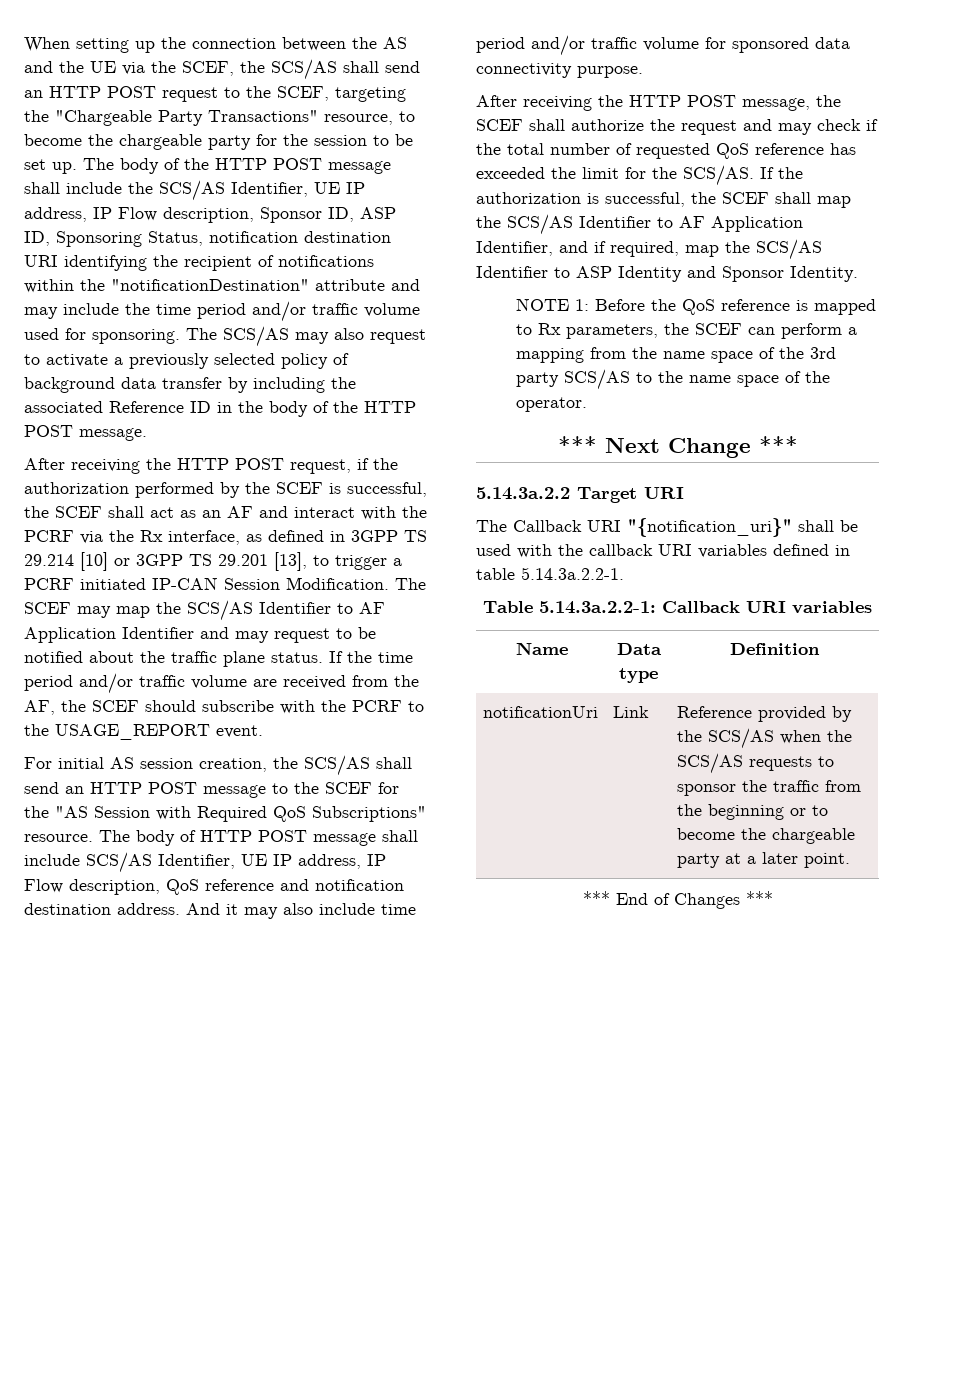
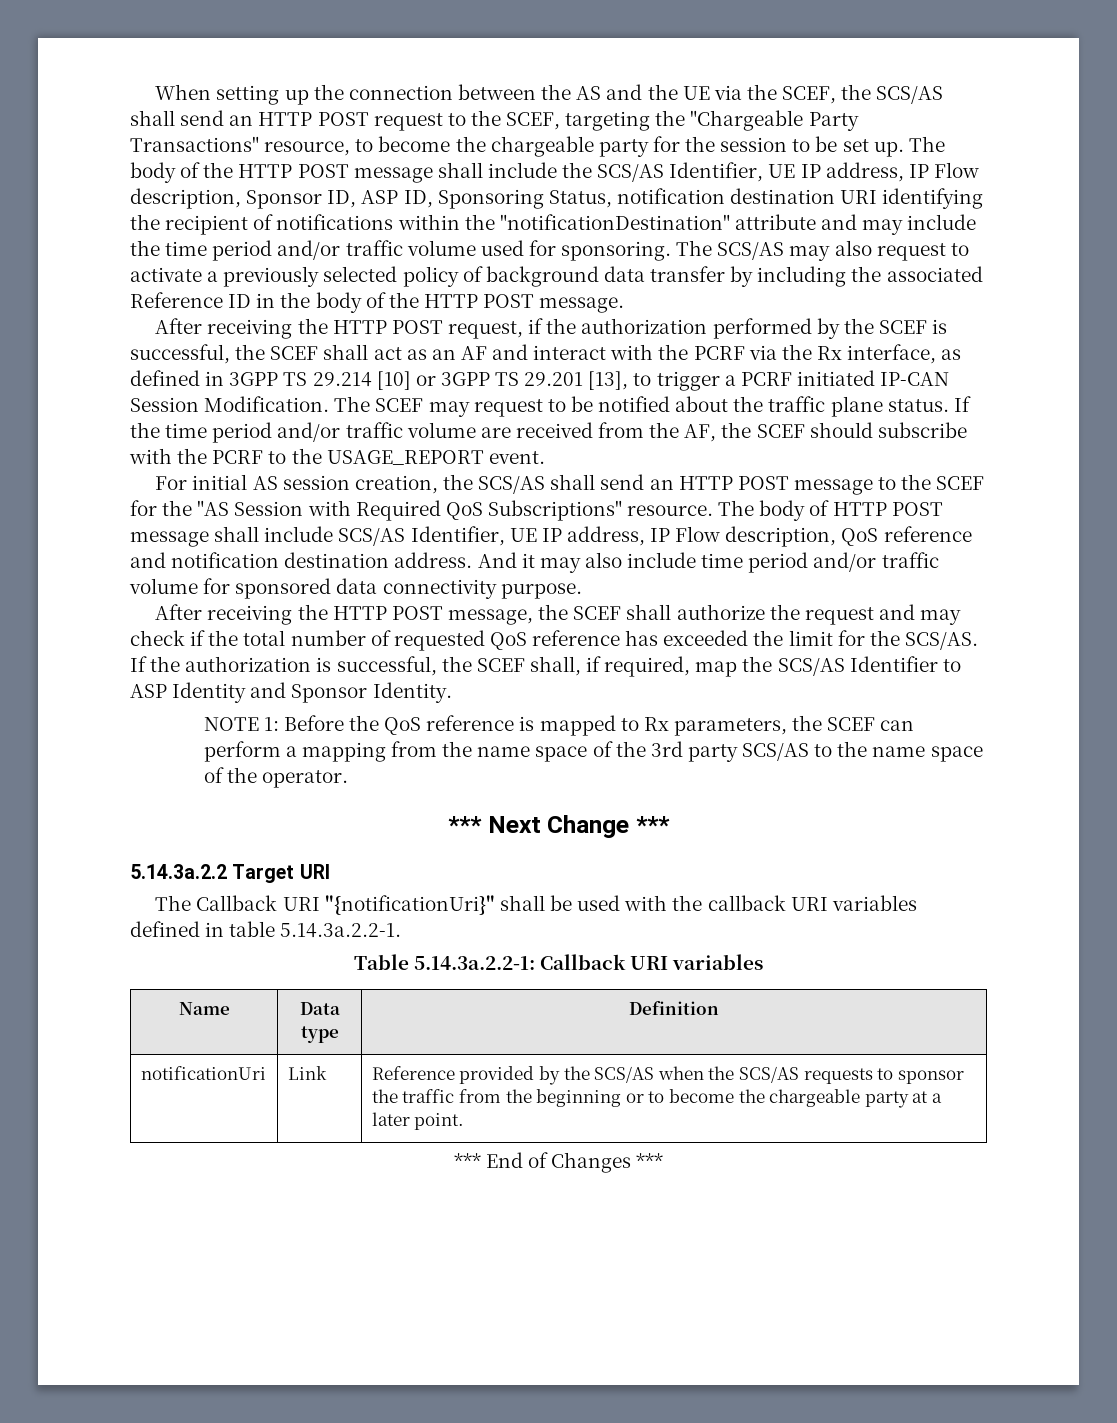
- The SCEF may map the SCS/AS Identifier to AF Application Identifier and may request to be notified about the traffic plane status.
+ The SCEF may request to be notified about the traffic plane status.
- If the authorization is successful, the SCEF shall map the SCS/AS Identifier to AF Application Identifier, and if required, map the SCS/AS Identifier to ASP Identity and Sponsor Identity.
+ If the authorization is successful, the SCEF shall, if required, map the SCS/AS Identifier to ASP Identity and Sponsor Identity.
- The Callback URI "{notification_uri}" shall be used with the callback URI variables defined in table 5.14.3a.2.2-1.
+ The Callback URI "{notificationUri}" shall be used with the callback URI variables defined in table 5.14.3a.2.2-1.

